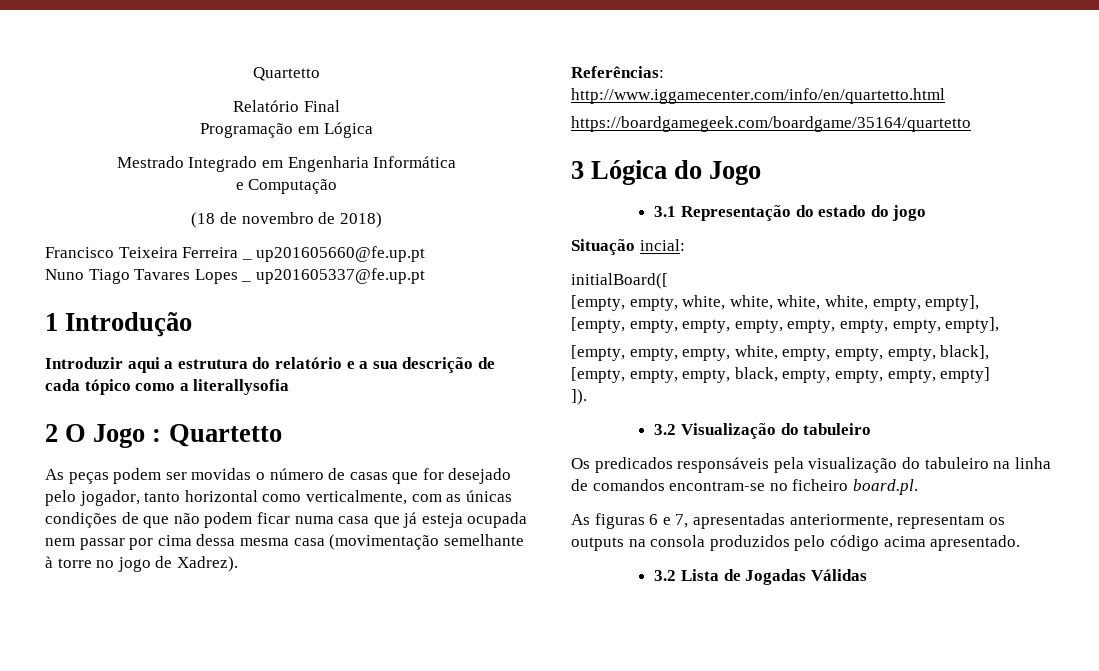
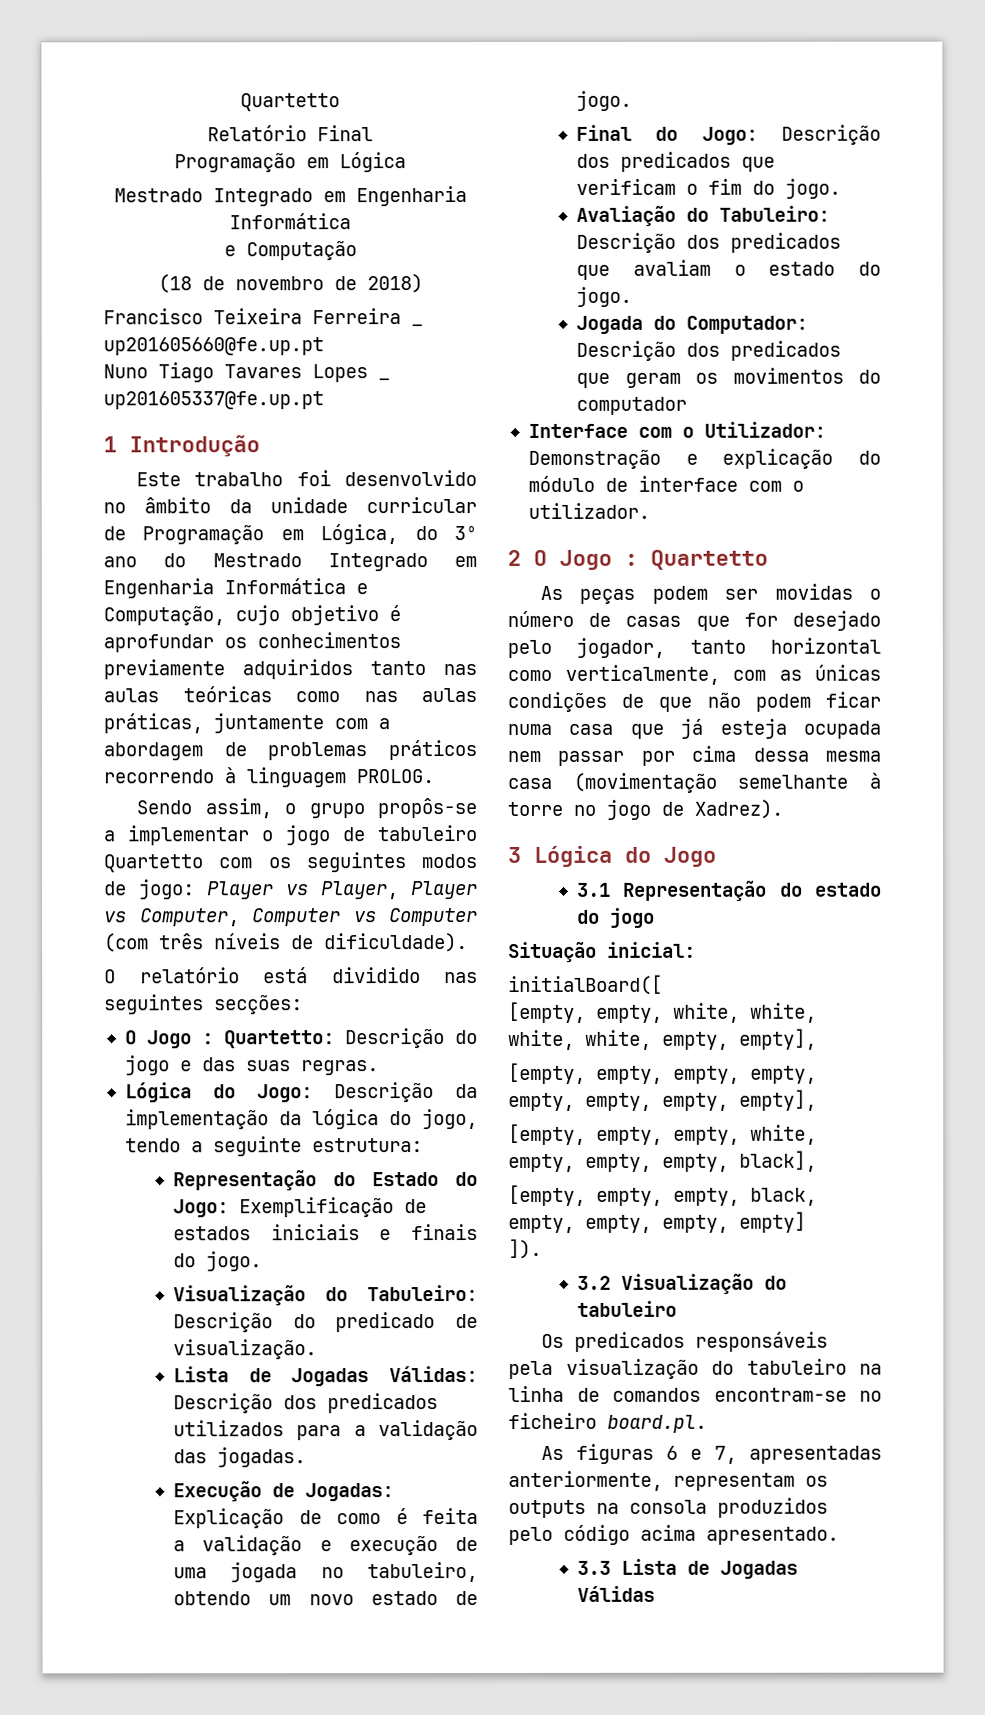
- Introduzir aqui a estrutura do relatório e a sua descrição de cada tópico como a literallysofia
+ Este trabalho foi desenvolvido no âmbito da unidade curricular de Programação em Lógica, do 3º ano do Mestrado Integrado em Engenharia Informática e Computação, cujo objetivo é aprofundar os conhecimentos previamente adquiridos tanto nas aulas teóricas como nas aulas práticas, juntamente com a abordagem de problemas práticos recorrendo à linguagem PROLOG.
+ Sendo assim, o grupo propôs-se a implementar o jogo de tabuleiro Quartetto com os seguintes modos de jogo: Player vs Player, Player vs Computer, Computer vs Computer (com três níveis de dificuldade).
+ O relatório está dividido nas seguintes secções:
+ O Jogo : Quartetto: Descrição do jogo e das suas regras.
+ Lógica do Jogo: Descrição da implementação da lógica do jogo, tendo a seguinte estrutura:
+ Representação do Estado do Jogo: Exemplificação de estados iniciais e finais do jogo.
+ Visualização do Tabuleiro: Descrição do predicado de visualização.
+ Lista de Jogadas Válidas: Descrição dos predicados utilizados para a validação das jogadas.
+ Execução de Jogadas: Explicação de como é feita a validação e execução de uma jogada no tabuleiro, obtendo um novo estado de jogo.
+ Final do Jogo: Descrição dos predicados que verificam o fim do jogo.
+ Avaliação do Tabuleiro: Descrição dos predicados que avaliam o estado do jogo.
+ Jogada do Computador: Descrição dos predicados que geram os movimentos do computador
+ Interface com o Utilizador: Demonstração e explicação do módulo de interface com o utilizador.
- Referências:
- http://www.iggamecenter.com/info/en/quartetto.html
- https://boardgamegeek.com/boardgame/35164/quartetto
- Situação incial:
+ Situação inicial:
- 3.2 Lista de Jogadas Válidas
+ 3.3 Lista de Jogadas Válidas

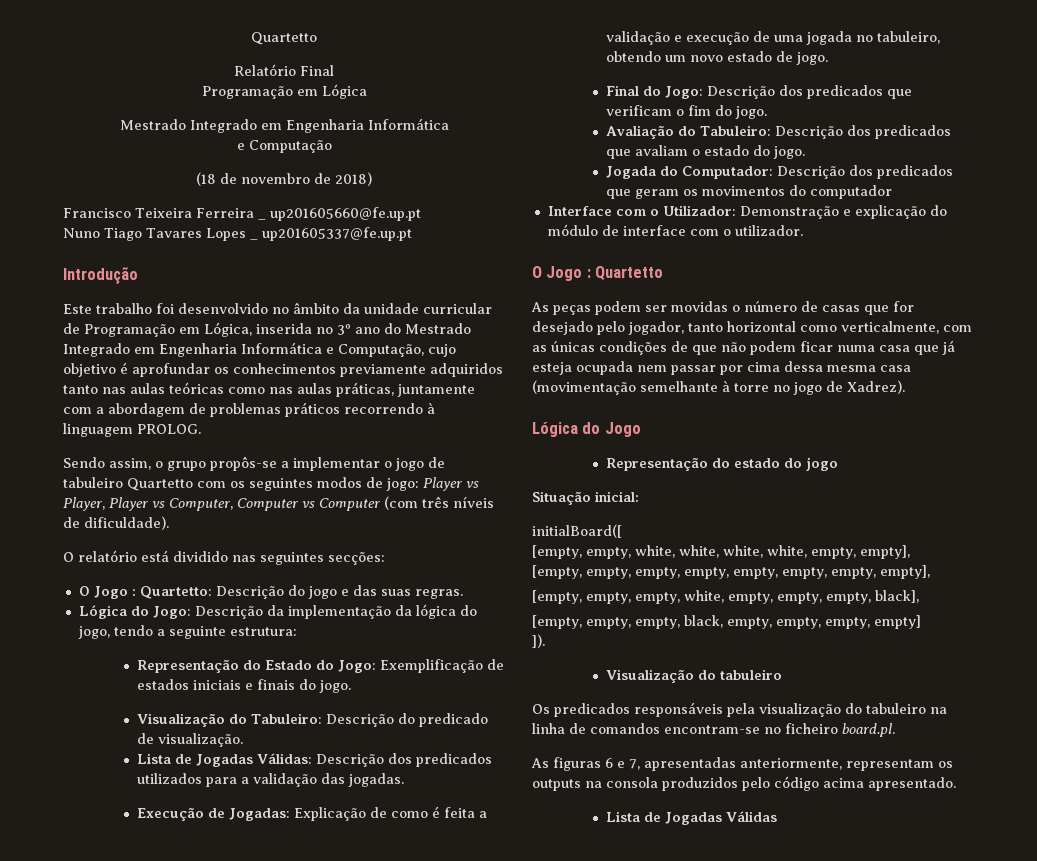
- 1 Introdução
+ Introdução
- Este trabalho foi desenvolvido no âmbito da unidade curricular de Programação em Lógica, do 3º ano do Mestrado Integrado em Engenharia Informática e Computação, cujo objetivo é aprofundar os conhecimentos previamente adquiridos tanto nas aulas teóricas como nas aulas práticas, juntamente com a abordagem de problemas práticos recorrendo à linguagem PROLOG.
+ Este trabalho foi desenvolvido no âmbito da unidade curricular de Programação em Lógica, inserida no 3º ano do Mestrado Integrado em Engenharia Informática e Computação, cujo objetivo é aprofundar os conhecimentos previamente adquiridos tanto nas aulas teóricas como nas aulas práticas, juntamente com a abordagem de problemas práticos recorrendo à linguagem PROLOG.
- 2 O Jogo : Quartetto
+ O Jogo : Quartetto
- 3 Lógica do Jogo
+ Lógica do Jogo
- 3.1 Representação do estado do jogo
+ Representação do estado do jogo
- 3.2 Visualização do tabuleiro
+ Visualização do tabuleiro
- 3.3 Lista de Jogadas Válidas
+ Lista de Jogadas Válidas

